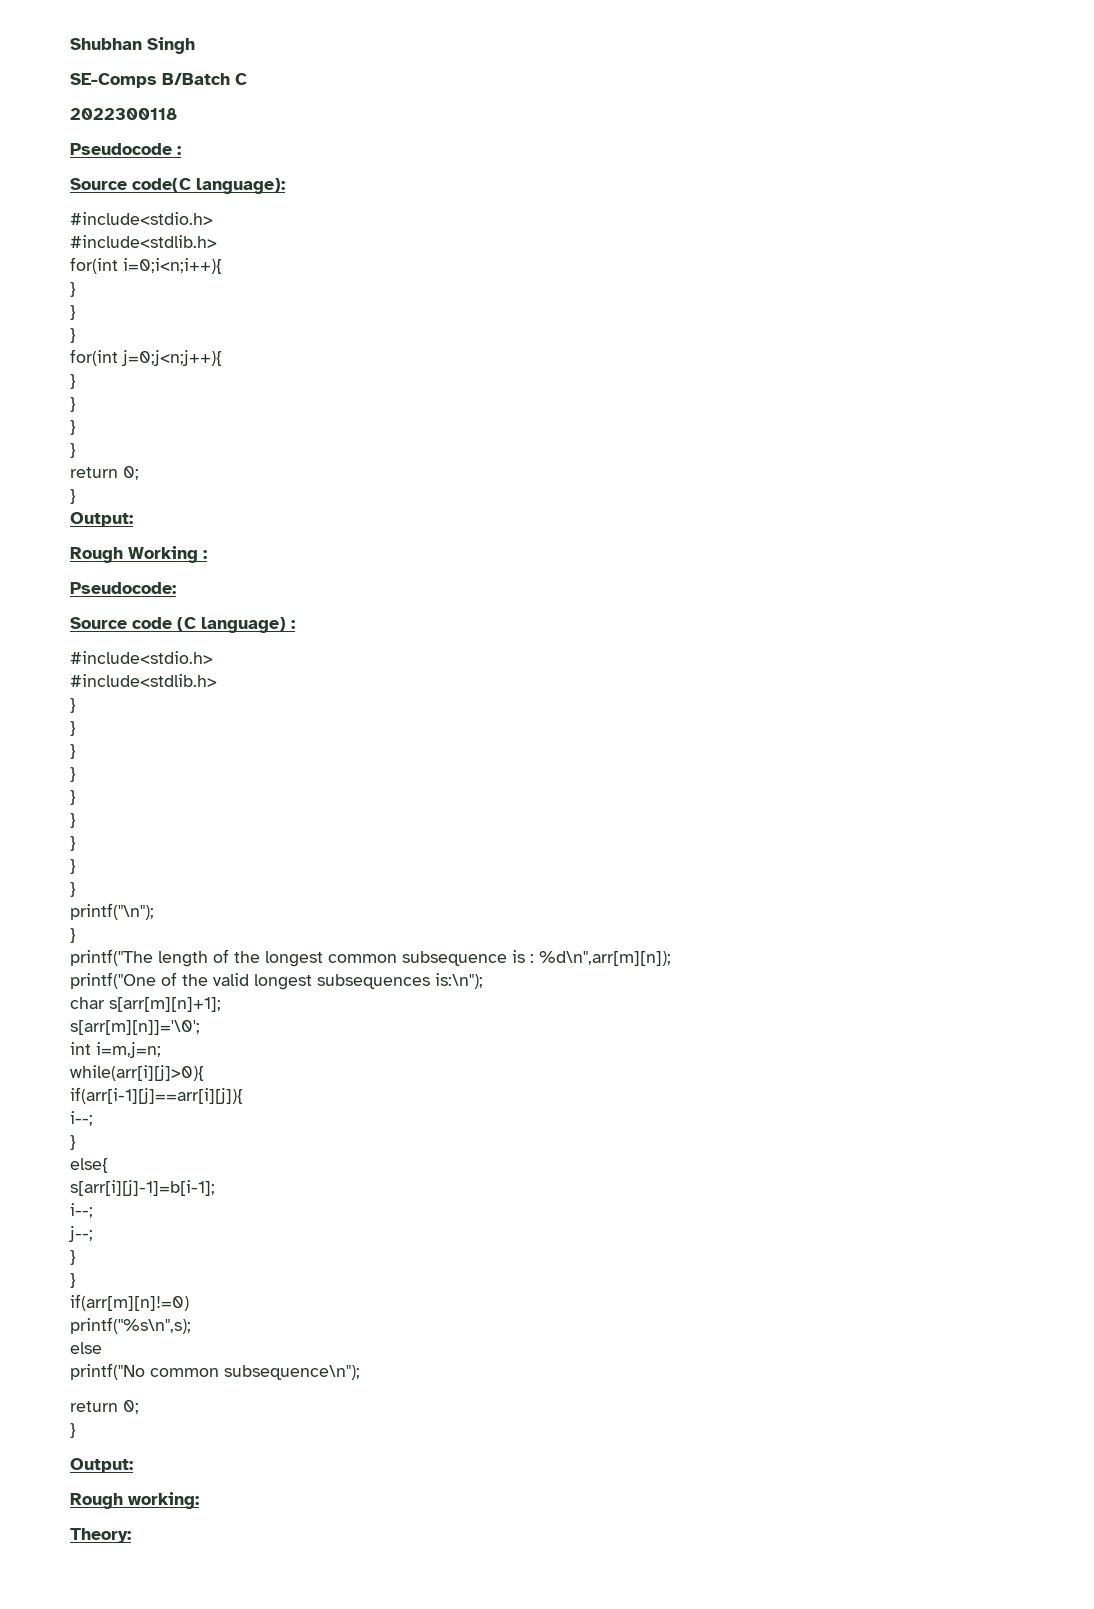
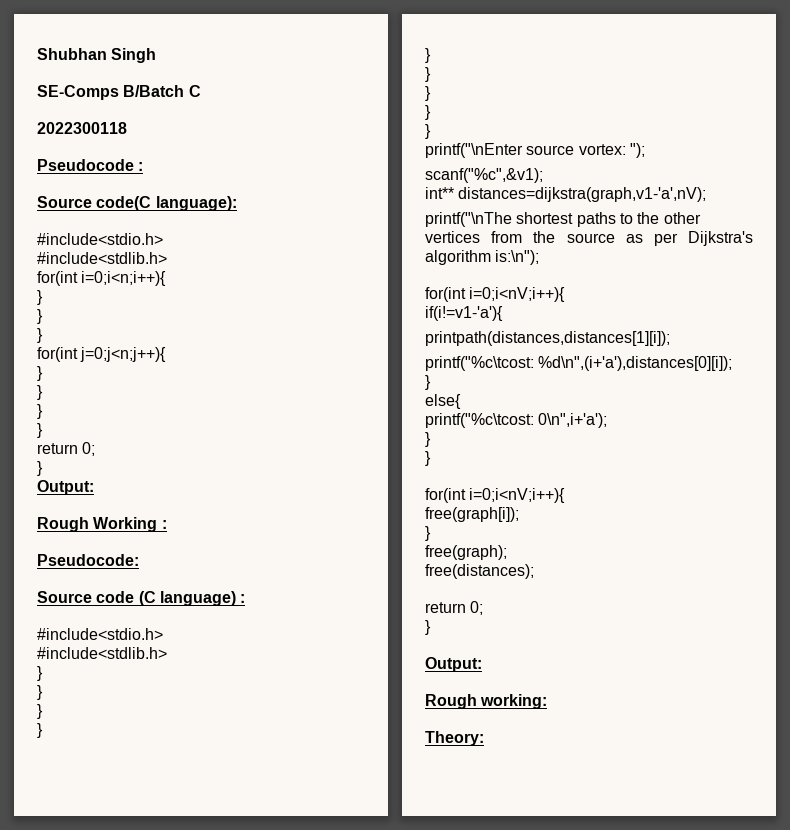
- printf("\n");
- }
- printf("The length of the longest common subsequence is : %d\n",arr[m][n]);
- printf("One of the valid longest subsequences is:\n");
- char s[arr[m][n]+1];
- s[arr[m][n]]='\0';
- int i=m,j=n;
- while(arr[i][j]>0){
- if(arr[i-1][j]==arr[i][j]){
- i--;
+ printf("\nEnter source vortex: ");
+ scanf("%c",&v1);
+ int** distances=dijkstra(graph,v1-'a',nV);
+ printf("\nThe shortest paths to the other vertices from the source as per Dijkstra's algorithm is:\n");
+ for(int i=0;i<nV;i++){
+ if(i!=v1-'a'){
+ printpath(distances,distances[1][i]);
+ printf("%c\tcost: %d\n",(i+'a'),distances[0][i]);
- s[arr[i][j]-1]=b[i-1];
- i--;
- j--;
+ printf("%c\tcost: 0\n",i+'a');
  }
  }
- if(arr[m][n]!=0)
- printf("%s\n",s);
- else
- printf("No common subsequence\n");
+ for(int i=0;i<nV;i++){
+ free(graph[i]);
+ }
+ free(graph);
+ free(distances);

